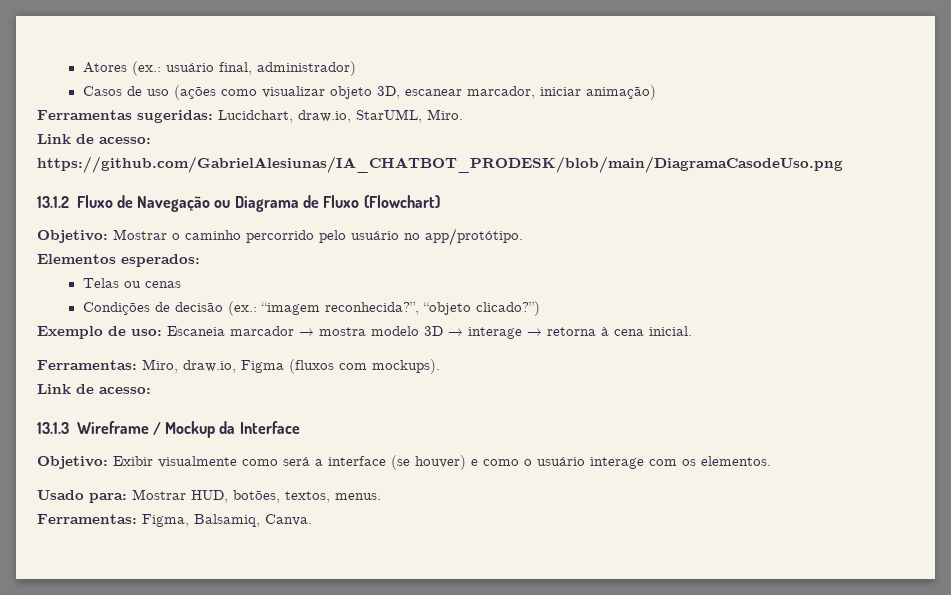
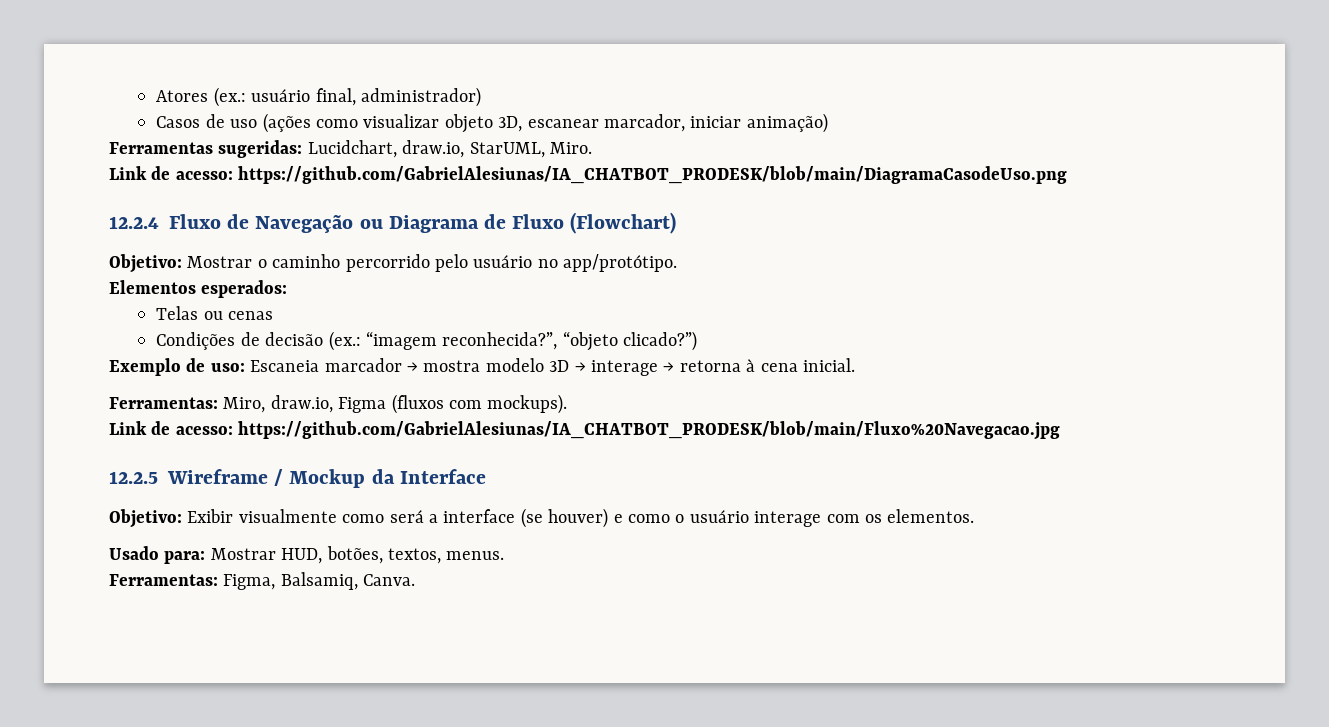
- 13.1.2 Fluxo de Navegação ou Diagrama de Fluxo (Flowchart)
+ 12.2.4 Fluxo de Navegação ou Diagrama de Fluxo (Flowchart)
  Ferramentas: Miro, draw.io, Figma (fluxos com mockups).
- Link de acesso:
- 13.1.3 Wireframe / Mockup da Interface
+ Link de acesso: https://github.com/GabrielAlesiunas/IA_CHATBOT_PRODESK/blob/main/Fluxo%20Navegacao.jpg
+ 12.2.5 Wireframe / Mockup da Interface

